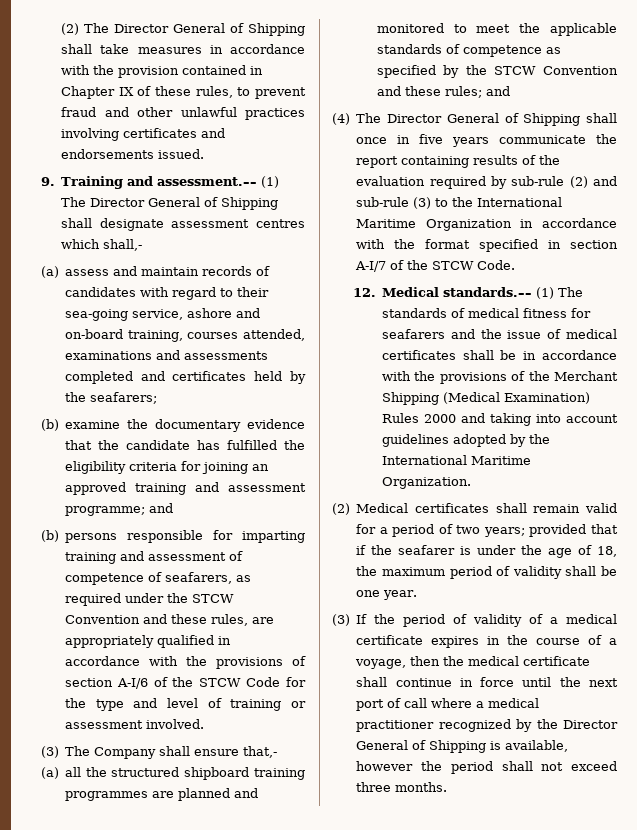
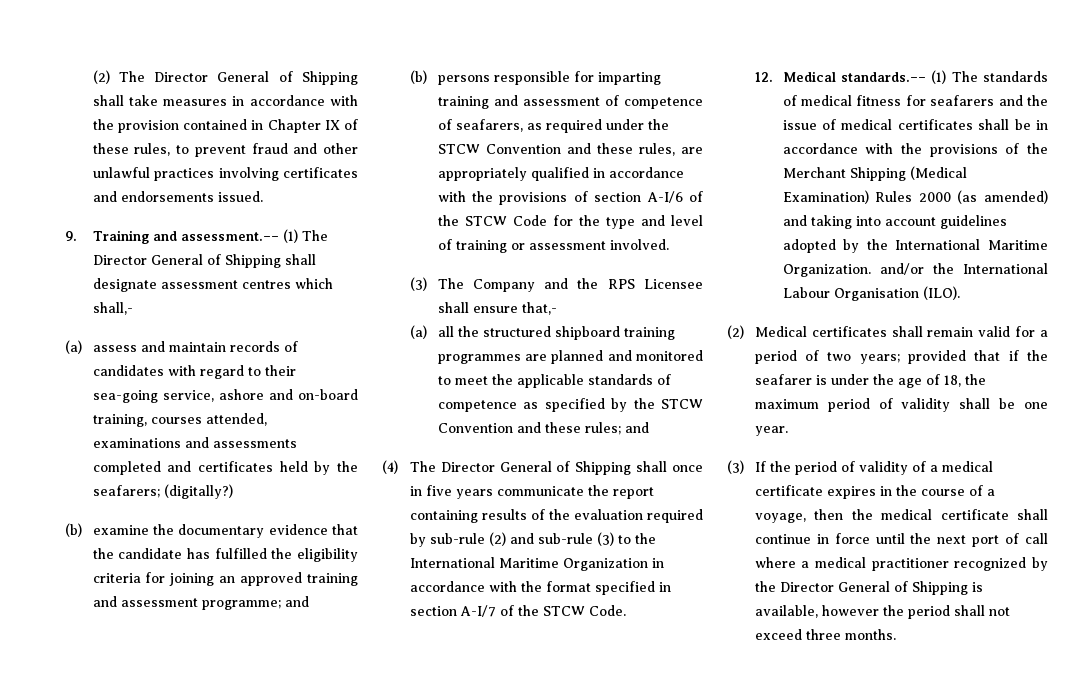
- (a) assess and maintain records of candidates with regard to their sea-going service, ashore and on-board training, courses attended, examinations and assessments completed and certificates held by the seafarers;
+ (a) assess and maintain records of candidates with regard to their sea-going service, ashore and on-board training, courses attended, examinations and assessments completed and certificates held by the seafarers; (digitally?)
- (3) The Company shall ensure that,-
+ (3) The Company and the RPS Licensee shall ensure that,-
- 12. Medical standards.–– (1) The standards of medical fitness for seafarers and the issue of medical certificates shall be in accordance with the provisions of the Merchant Shipping (Medical Examination) Rules 2000 and taking into account guidelines adopted by the International Maritime Organization.
+ 12. Medical standards.–– (1) The standards of medical fitness for seafarers and the issue of medical certificates shall be in accordance with the provisions of the Merchant Shipping (Medical Examination) Rules 2000 (as amended) and taking into account guidelines adopted by the International Maritime Organization. and/or the International Labour Organisation (ILO).

